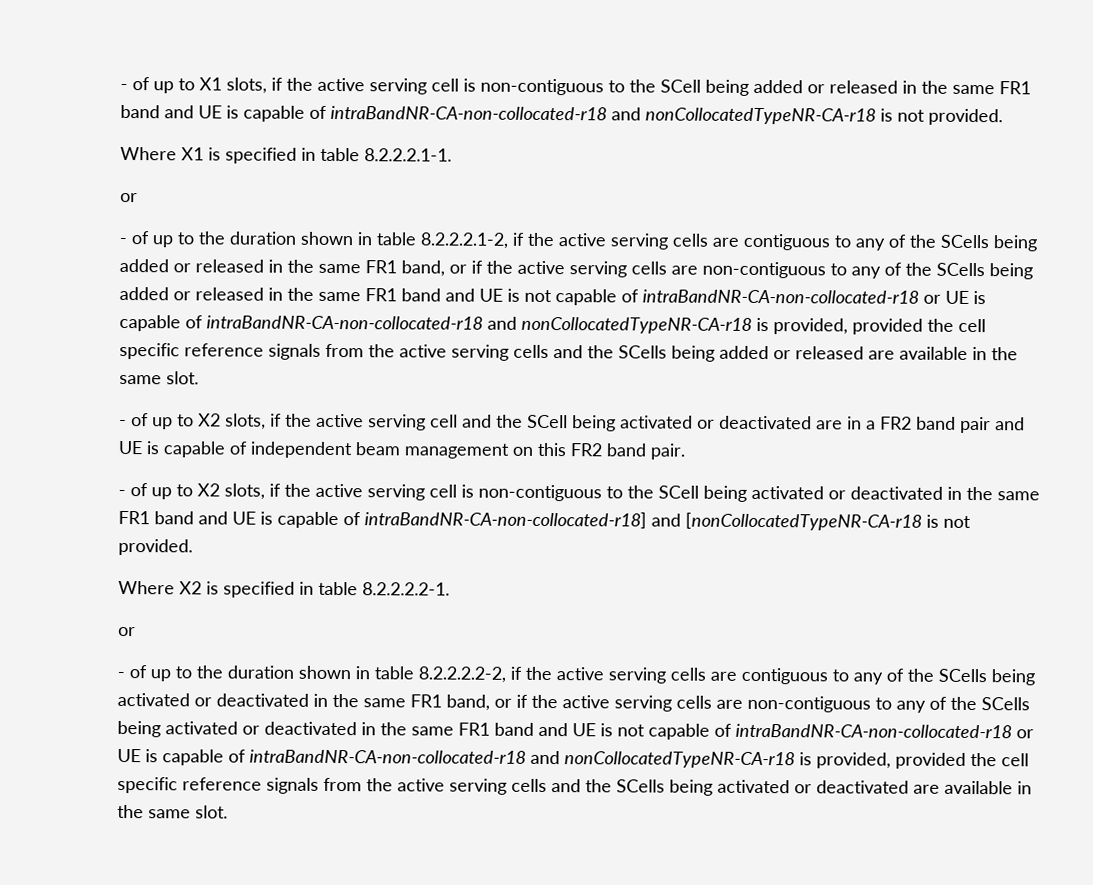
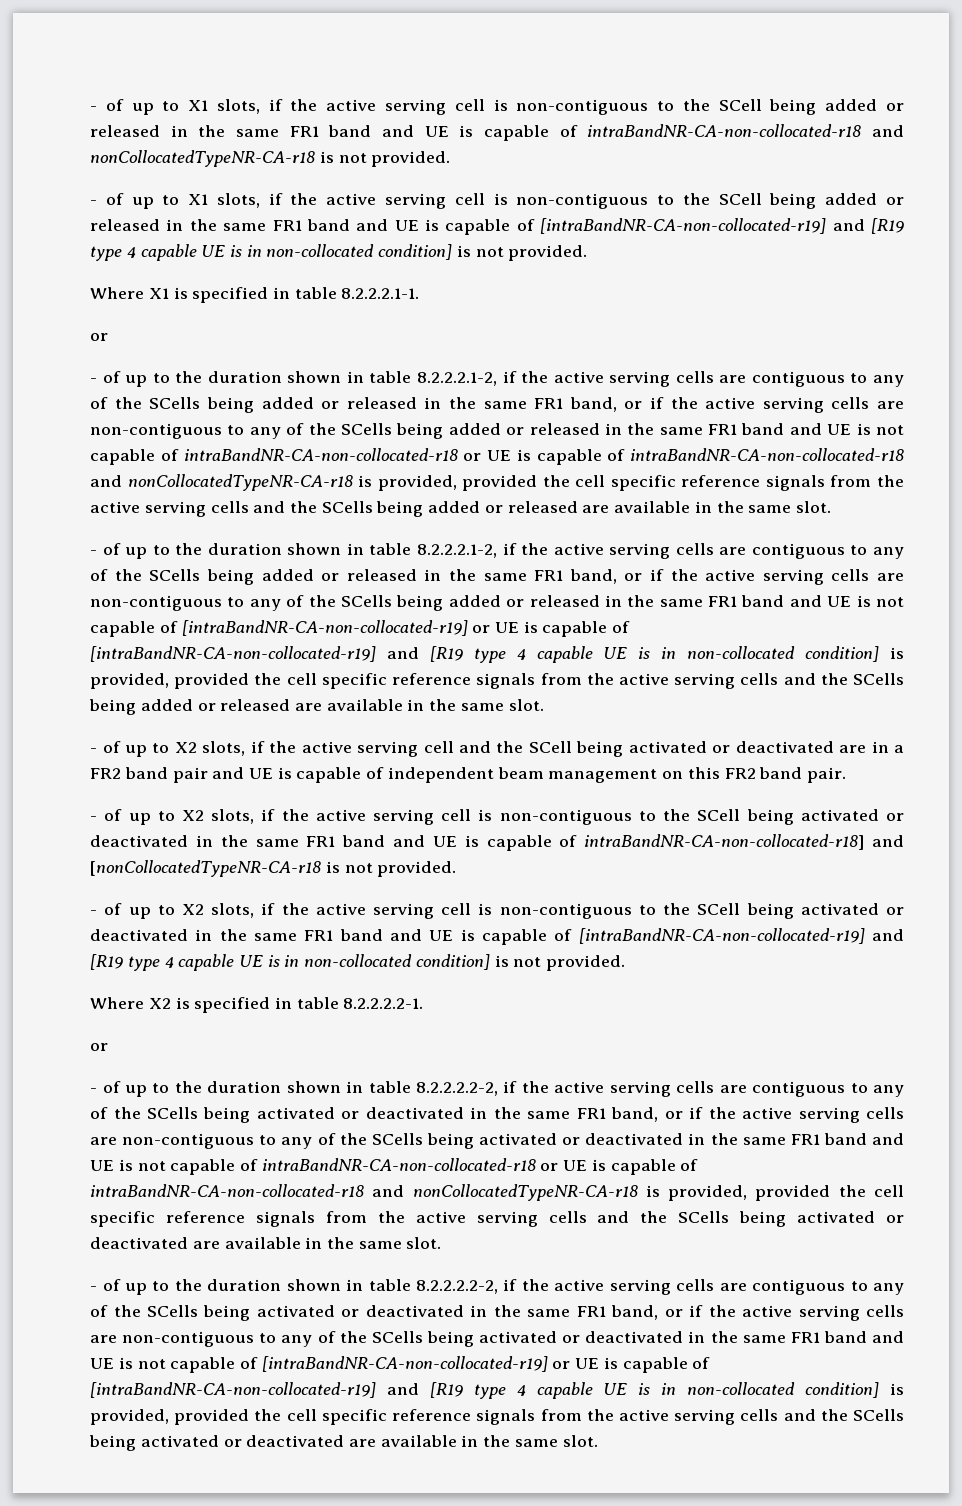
+ - of up to X1 slots, if the active serving cell is non-contiguous to the SCell being added or released in the same FR1 band and UE is capable of [intraBandNR-CA-non-collocated-r19] and [R19 type 4 capable UE is in non-collocated condition] is not provided.
+ - of up to the duration shown in table 8.2.2.2.1-2, if the active serving cells are contiguous to any of the SCells being added or released in the same FR1 band, or if the active serving cells are non-contiguous to any of the SCells being added or released in the same FR1 band and UE is not capable of [intraBandNR-CA-non-collocated-r19] or UE is capable of [intraBandNR-CA-non-collocated-r19] and [R19 type 4 capable UE is in non-collocated condition] is provided, provided the cell specific reference signals from the active serving cells and the SCells being added or released are available in the same slot.
+ - of up to X2 slots, if the active serving cell is non-contiguous to the SCell being activated or deactivated in the same FR1 band and UE is capable of [intraBandNR-CA-non-collocated-r19] and [R19 type 4 capable UE is in non-collocated condition] is not provided.
+ - of up to the duration shown in table 8.2.2.2.2-2, if the active serving cells are contiguous to any of the SCells being activated or deactivated in the same FR1 band, or if the active serving cells are non-contiguous to any of the SCells being activated or deactivated in the same FR1 band and UE is not capable of [intraBandNR-CA-non-collocated-r19] or UE is capable of [intraBandNR-CA-non-collocated-r19] and [R19 type 4 capable UE is in non-collocated condition] is provided, provided the cell specific reference signals from the active serving cells and the SCells being activated or deactivated are available in the same slot.

